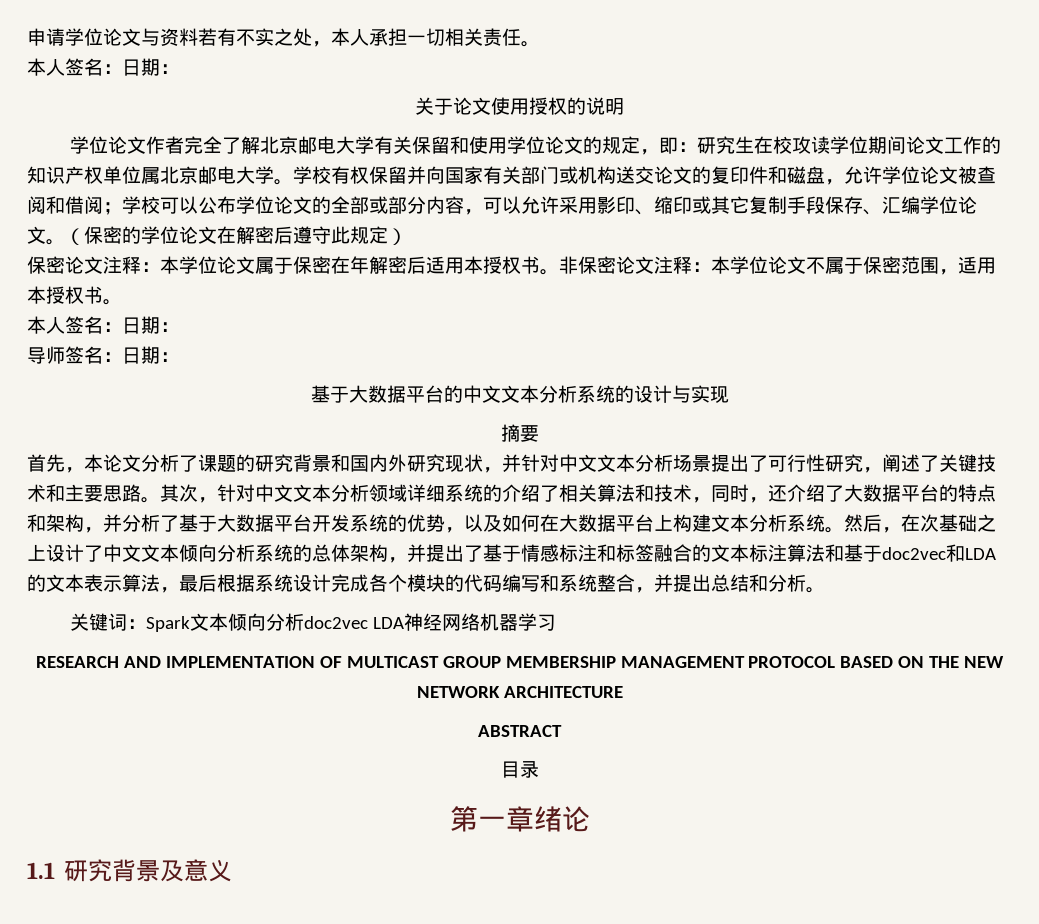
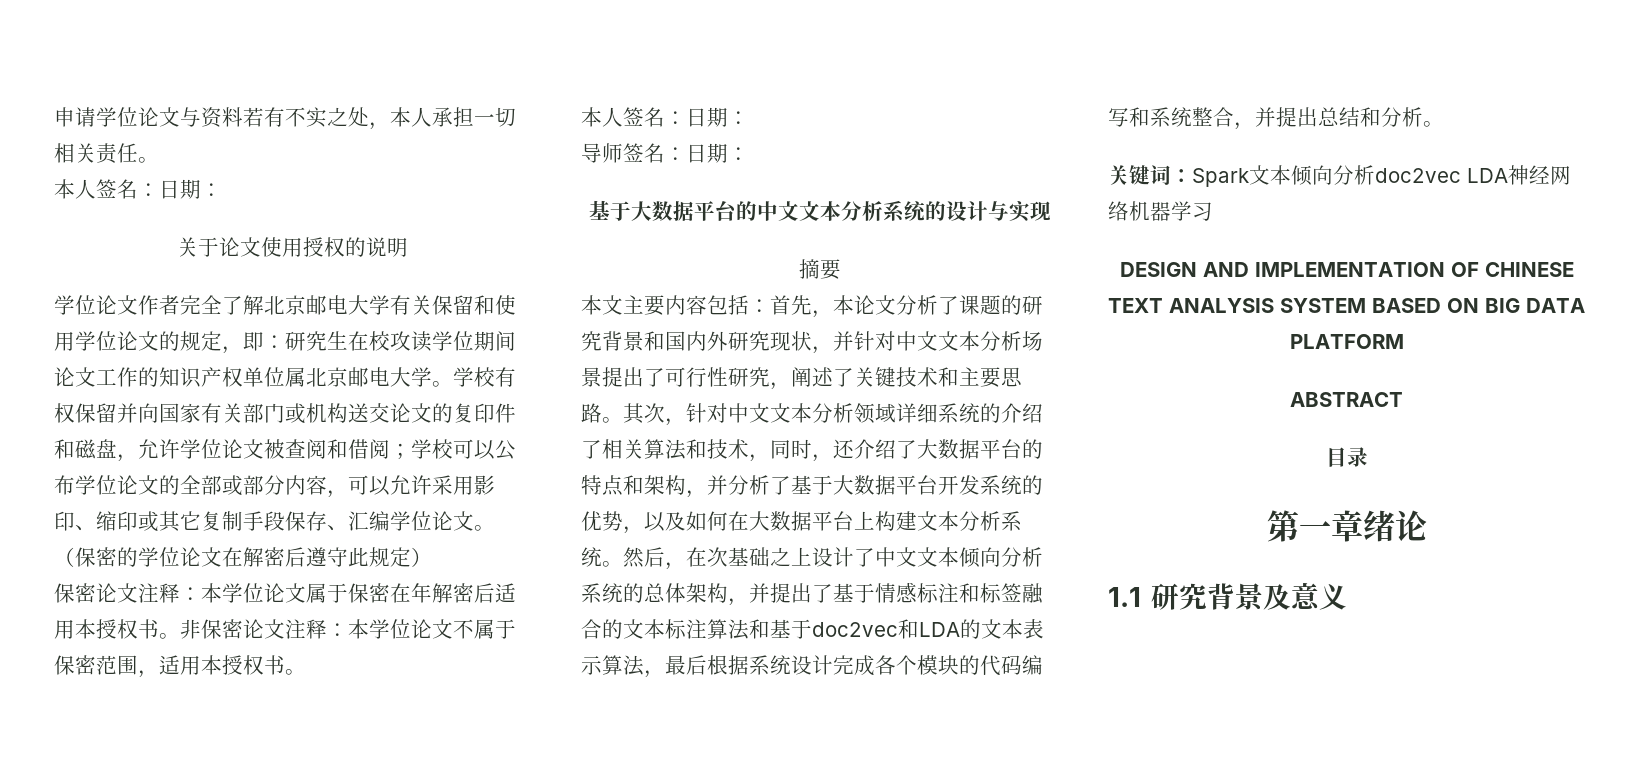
- 首先，本论文分析了课题的研究背景和国内外研究现状，并针对中文文本分析场景提出了可行性研究，阐述了关键技术和主要思路。
+ 本文主要内容包括：首先，本论文分析了课题的研究背景和国内外研究现状，并针对中文文本分析场景提出了可行性研究，阐述了关键技术和主要思路。
- RESEARCH AND IMPLEMENTATION OF MULTICAST GROUP MEMBERSHIP MANAGEMENT PROTOCOL BASED ON THE NEW NETWORK ARCHITECTURE
+ DESIGN AND IMPLEMENTATION OF CHINESE TEXT ANALYSIS SYSTEM BASED ON BIG DATA PLATFORM

